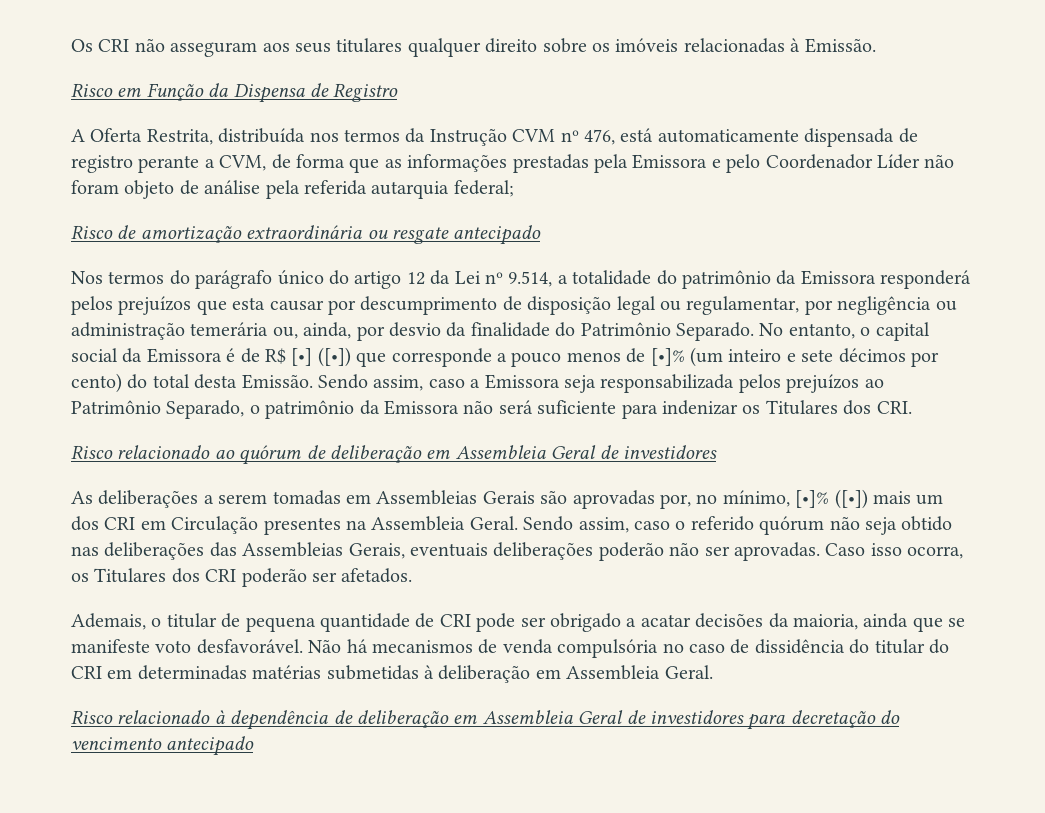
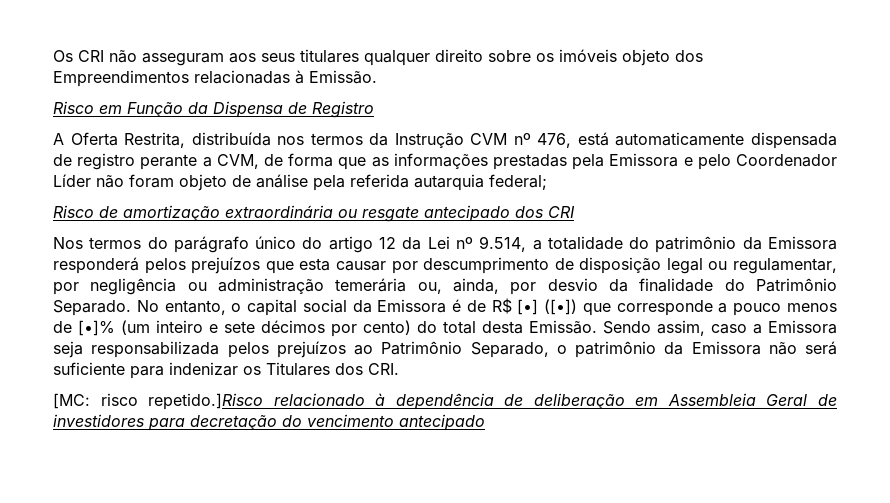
- Os CRI não asseguram aos seus titulares qualquer direito sobre os imóveis relacionadas à Emissão.
+ Os CRI não asseguram aos seus titulares qualquer direito sobre os imóveis objeto dos Empreendimentos relacionadas à Emissão.
- Risco de amortização extraordinária ou resgate antecipado
+ Risco de amortização extraordinária ou resgate antecipado dos CRI
- Risco relacionado ao quórum de deliberação em Assembleia Geral de investidores
- As deliberações a serem tomadas em Assembleias Gerais são aprovadas por, no mínimo, [•]% ([•]) mais um dos CRI em Circulação presentes na Assembleia Geral. Sendo assim, caso o referido quórum não seja obtido nas deliberações das Assembleias Gerais, eventuais deliberações poderão não ser aprovadas. Caso isso ocorra, os Titulares dos CRI poderão ser afetados.
- Ademais, o titular de pequena quantidade de CRI pode ser obrigado a acatar decisões da maioria, ainda que se manifeste voto desfavorável. Não há mecanismos de venda compulsória no caso de dissidência do titular do CRI em determinadas matérias submetidas à deliberação em Assembleia Geral.
- Risco relacionado à dependência de deliberação em Assembleia Geral de investidores para decretação do vencimento antecipado
+ [MC: risco repetido.]Risco relacionado à dependência de deliberação em Assembleia Geral de investidores para decretação do vencimento antecipado

